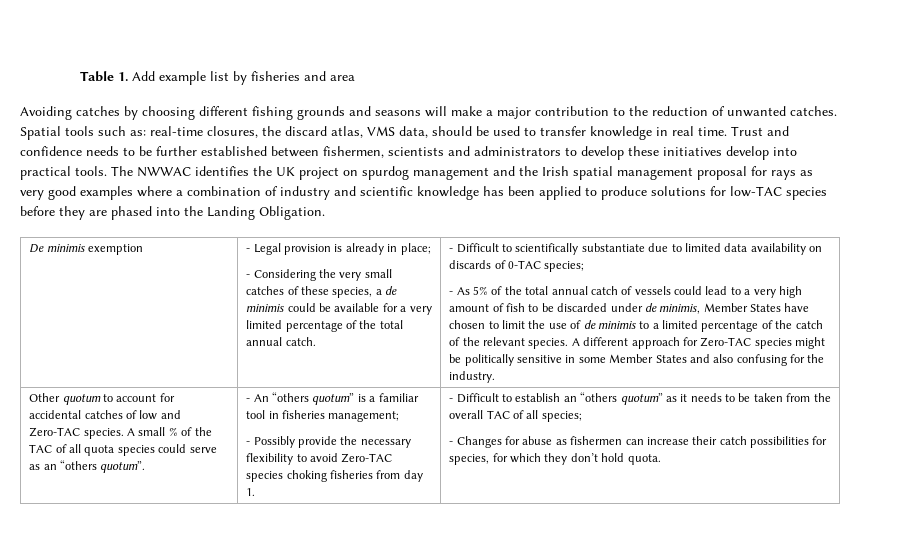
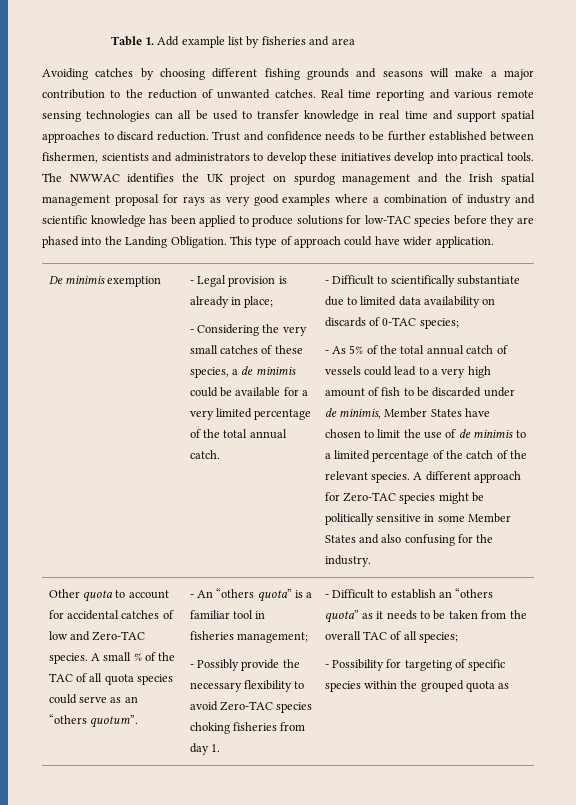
- Spatial tools such as: real-time closures, the discard atlas, VMS data, should be used to transfer knowledge in real time.
+ Real time reporting and various remote sensing technologies can all be used to transfer knowledge in real time and support spatial approaches to discard reduction.
+ This type of approach could have wider application.
- Other quotum to account for accidental catches of low and Zero-TAC species.
+ Other quota to account for accidental catches of low and Zero-TAC species.
- - An “others quotum” is a familiar tool in fisheries management;
+ - An “others quota” is a familiar tool in fisheries management;
- - Difficult to establish an “others quotum” as it needs to be taken from the overall TAC of all species;
+ - Difficult to establish an “others quota” as it needs to be taken from the overall TAC of all species;
- - Changes for abuse as fishermen can increase their catch possibilities for species, for which they don’t hold quota.
+ - Possibility for targeting of specific species within the grouped quota as

